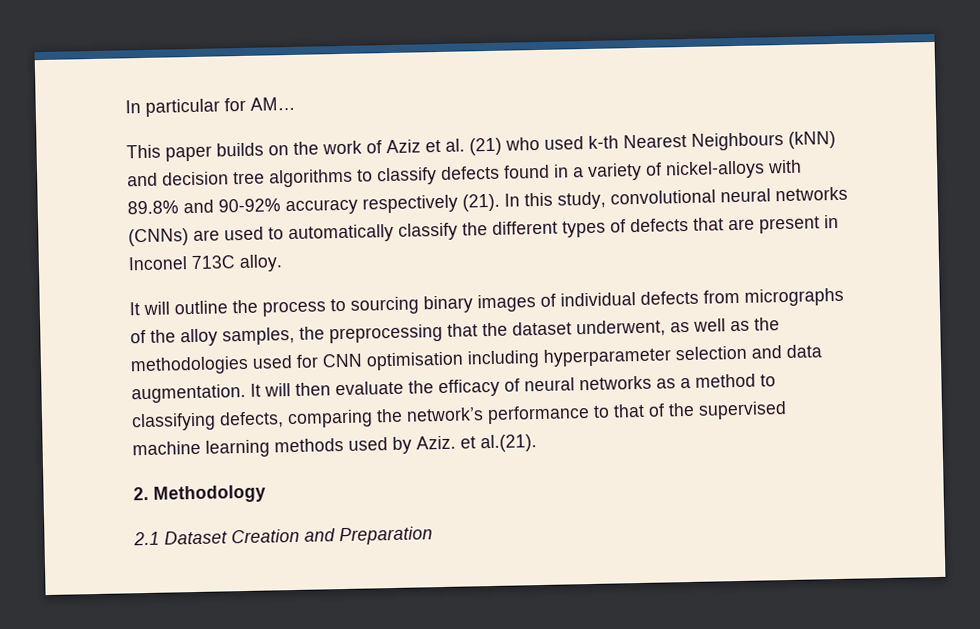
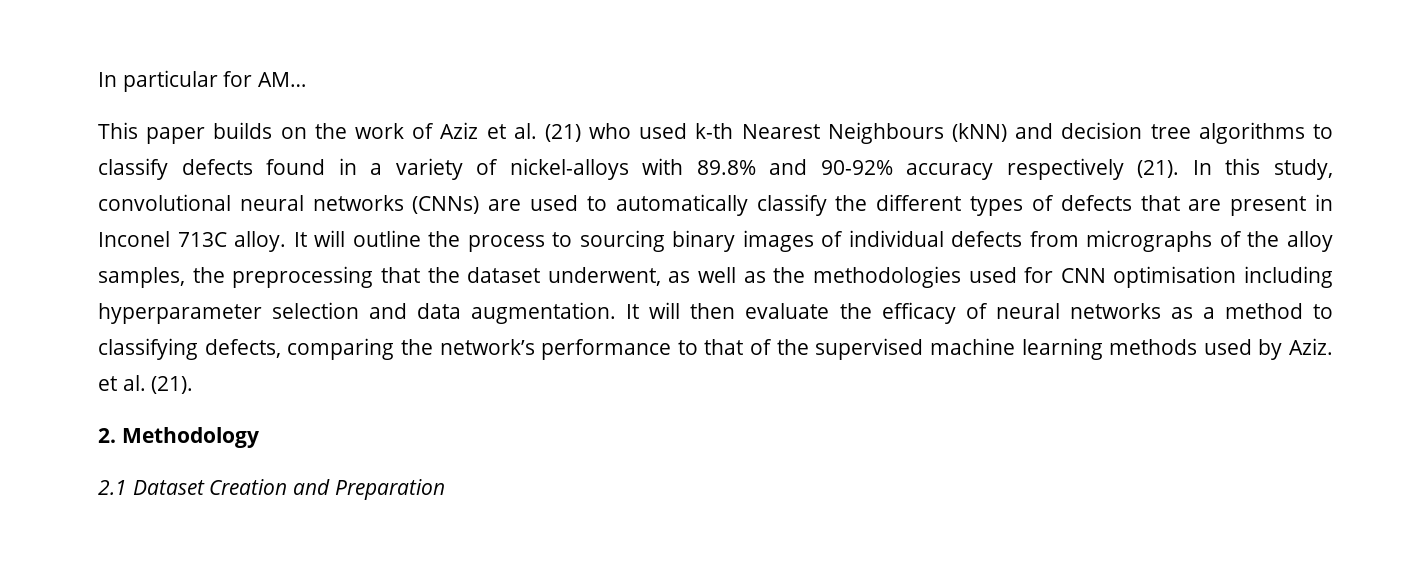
- In this study, convolutional neural networks (CNNs) are used to automatically classify the different types of defects that are present in Inconel 713C alloy.
- It will outline the process to sourcing binary images of individual defects from micrographs of the alloy samples, the preprocessing that the dataset underwent, as well as the methodologies used for CNN optimisation including hyperparameter selection and data augmentation.
+ In this study, convolutional neural networks (CNNs) are used to automatically classify the different types of defects that are present in Inconel 713C alloy. It will outline the process to sourcing binary images of individual defects from micrographs of the alloy samples, the preprocessing that the dataset underwent, as well as the methodologies used for CNN optimisation including hyperparameter selection and data augmentation.
- It will then evaluate the efficacy of neural networks as a method to classifying defects, comparing the network’s performance to that of the supervised machine learning methods used by Aziz. et al.(21).
+ It will then evaluate the efficacy of neural networks as a method to classifying defects, comparing the network’s performance to that of the supervised machine learning methods used by Aziz. et al. (21).

